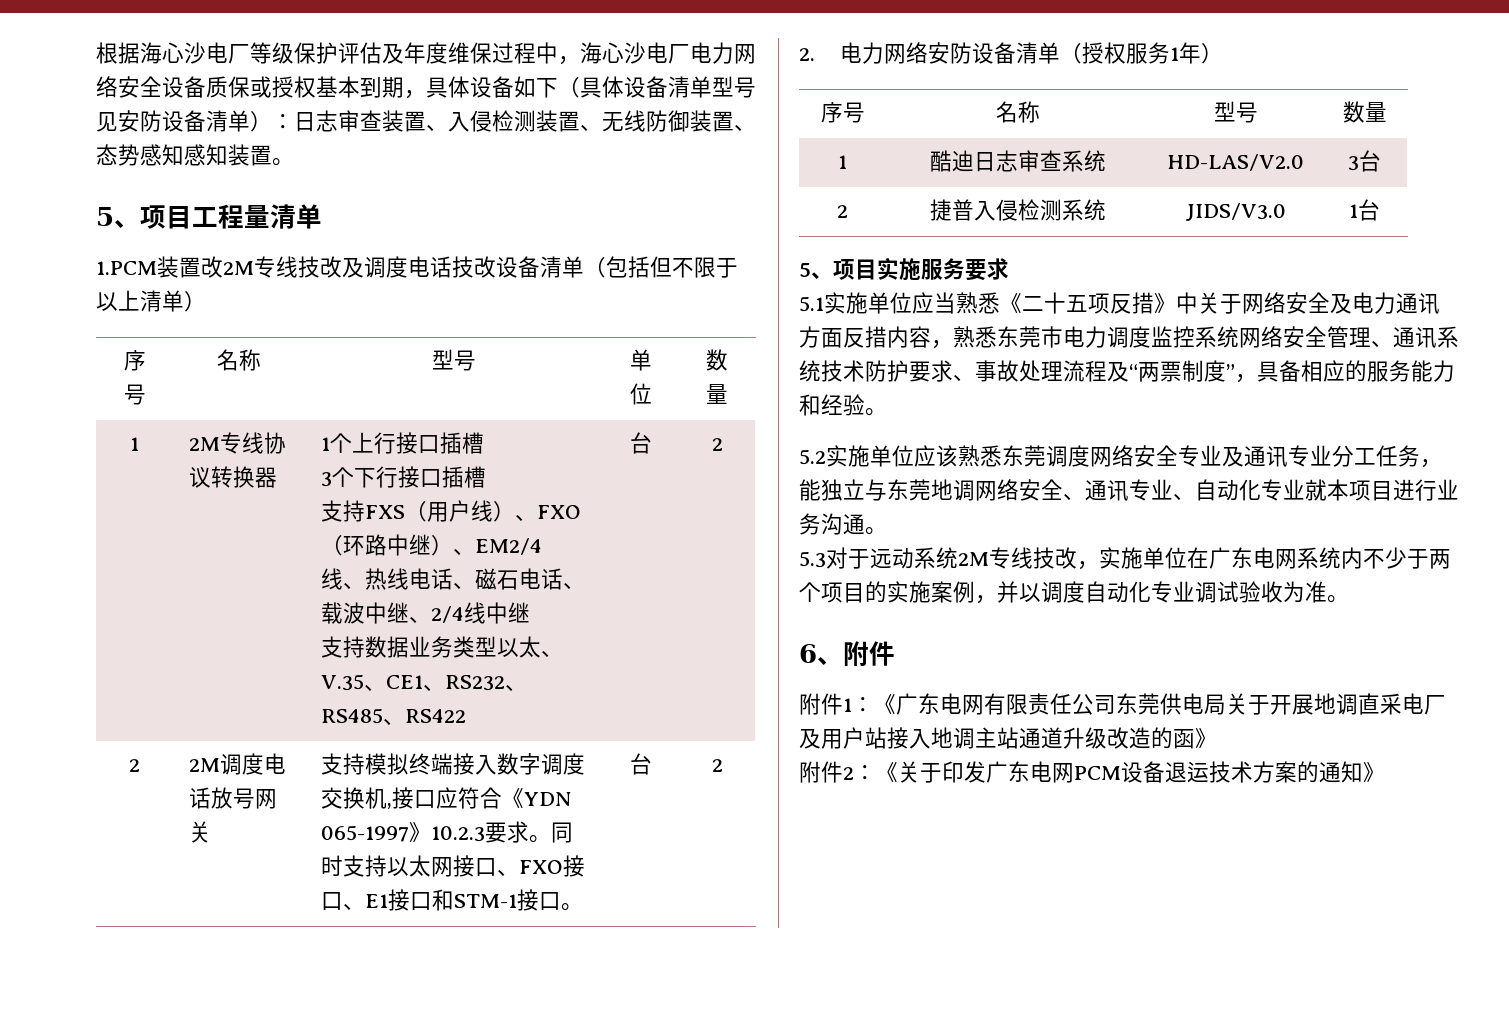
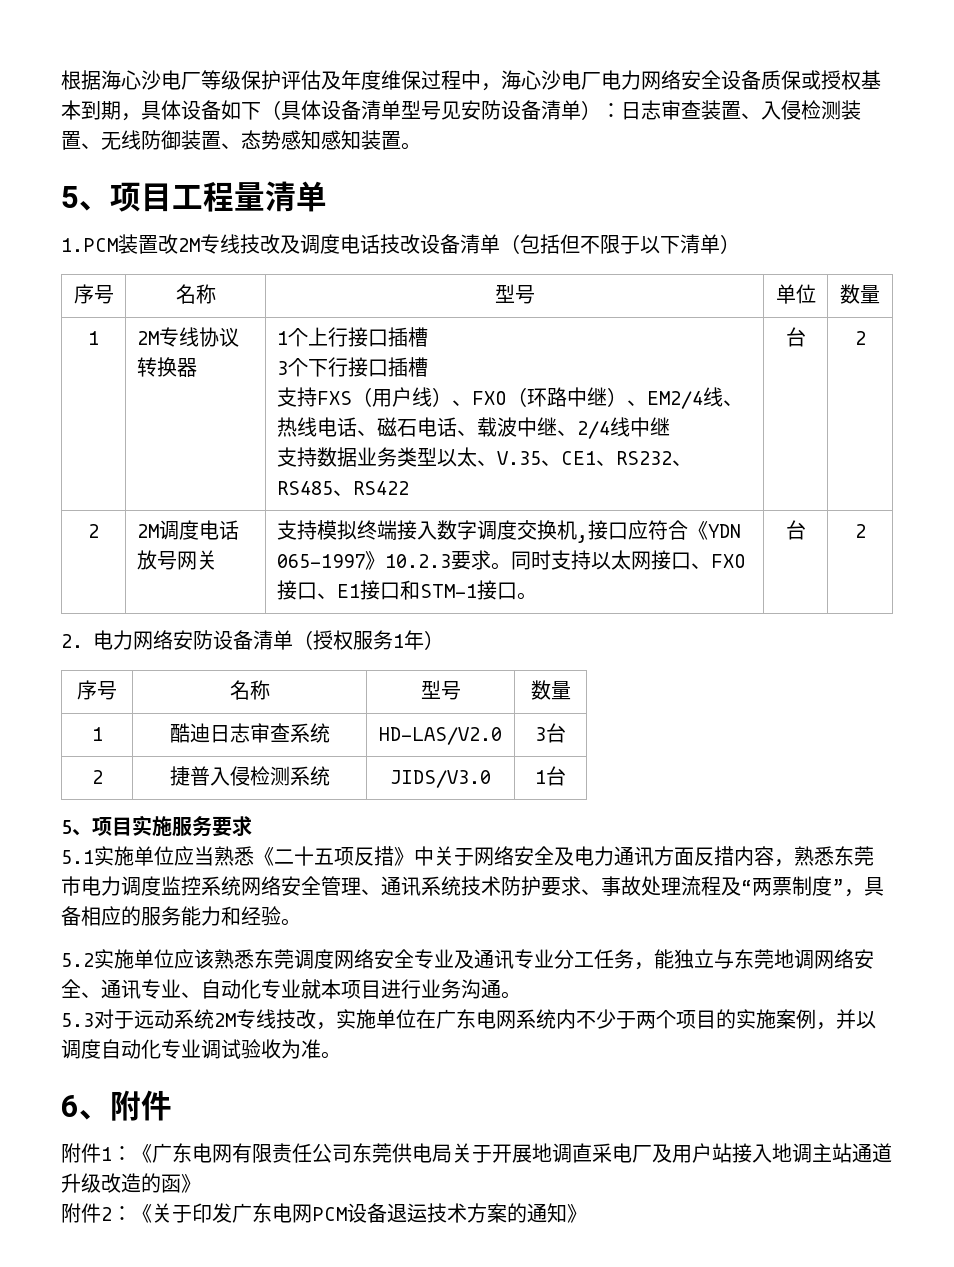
- 1.PCM装置改2M专线技改及调度电话技改设备清单（包括但不限于以上清单）
+ 1.PCM装置改2M专线技改及调度电话技改设备清单（包括但不限于以下清单）

